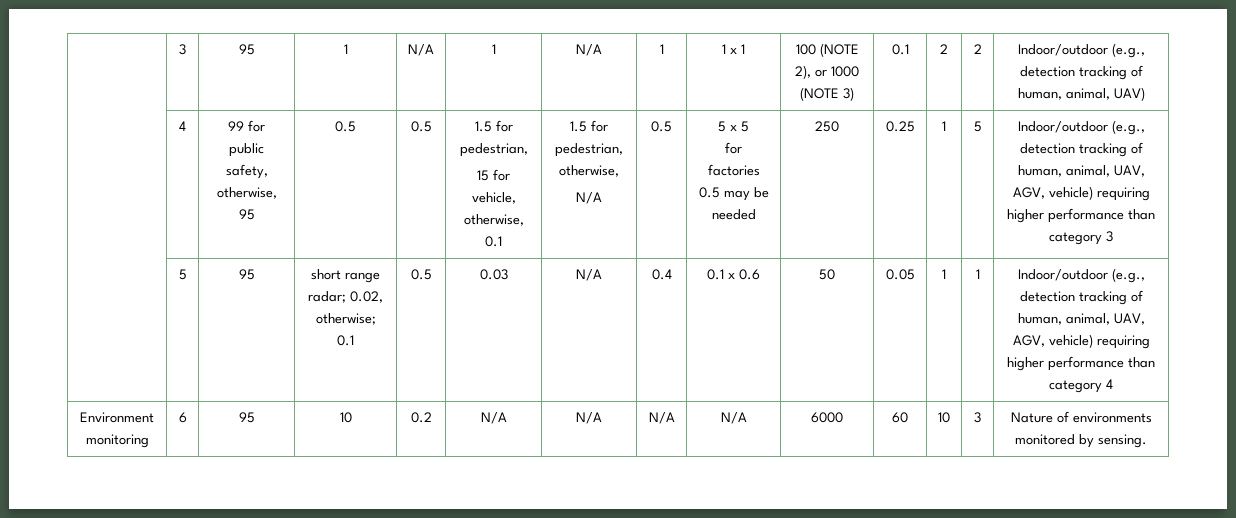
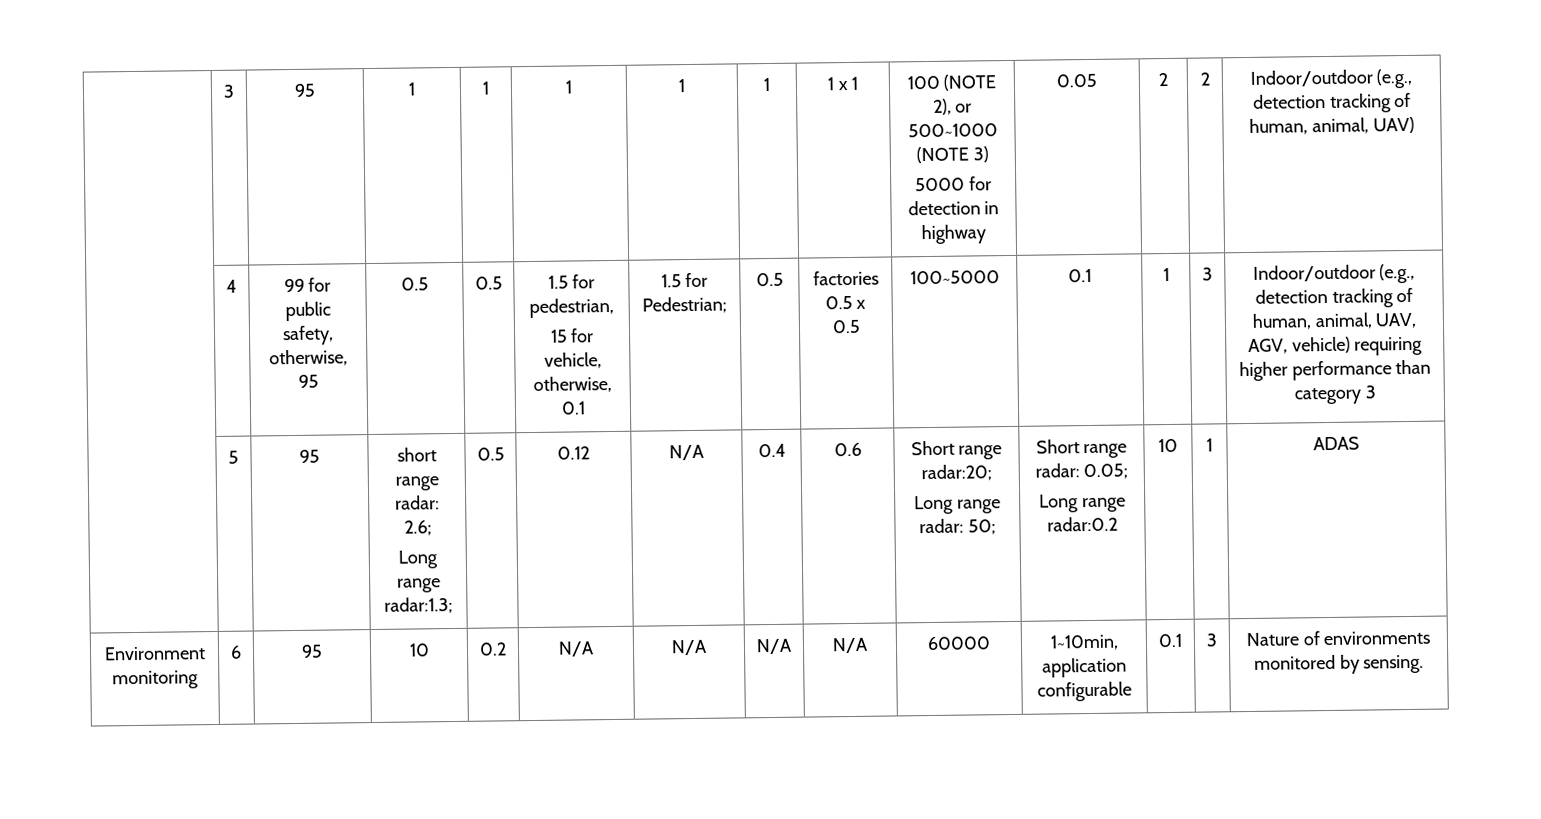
- | 3 | 95 | 1 | N/A | 1 | N/A | 1 | 1 x 1 | 100 (NOTE 2), or 1000 (NOTE 3) | 0.1 | 2 | 2 | Indoor/outdoor (e.g., detection tracking of human, animal, UAV)
+ | 3 | 95 | 1 | 1 | 1 | 1 | 1 | 1 x 1 | 100 (NOTE 2), or 500~1000 (NOTE 3)
+ 5000 for detection in highway | 0.05 | 2 | 2 | Indoor/outdoor (e.g., detection tracking of human, animal, UAV)
- 1.5 for pedestrian, otherwise,
- N/A | 0.5 | 5 x 5
- for factories 0.5 may be needed | 250 | 0.25 | 1 | 5
+ 1.5 for Pedestrian; | 0.5 | factories 0.5 x 0.5 | 100~5000 | 0.1 | 1 | 3
- | 5 | 95 | short range radar; 0.02, otherwise; 0.1 | 0.5 | 0.03 | N/A | 0.4 | 0.1 x 0.6 | 50 | 0.05 | 1 | 1 | Indoor/outdoor (e.g., detection tracking of human, animal, UAV, AGV, vehicle) requiring higher performance than category 4
+ | 5 | 95 | short range radar: 2.6;
+ Long range radar:1.3; | 0.5 | 0.12 | N/A | 0.4 | 0.6 | Short range radar:20;
+ Long range radar: 50; | Short range radar: 0.05;
+ Long range radar:0.2 | 10 | 1 | ADAS
- Environment monitoring | 6 | 95 | 10 | 0.2 | N/A | N/A | N/A | N/A | 6000 | 60 | 10 | 3 | Nature of environments monitored by sensing.
+ Environment monitoring | 6 | 95 | 10 | 0.2 | N/A | N/A | N/A | N/A | 60000 | 1~10min, application configurable | 0.1 | 3 | Nature of environments monitored by sensing.

